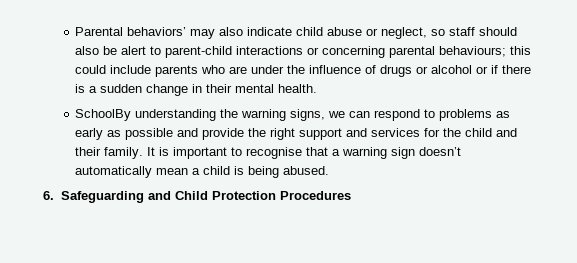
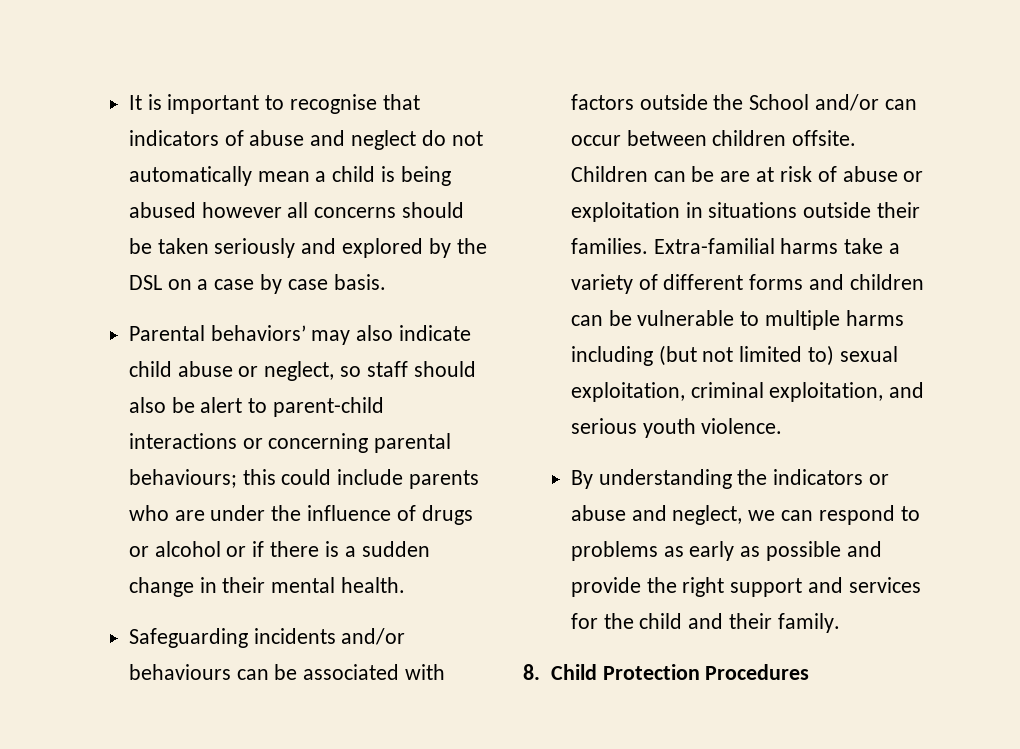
+ It is important to recognise that indicators of abuse and neglect do not automatically mean a child is being abused however all concerns should be taken seriously and explored by the DSL on a case by case basis.
- SchoolBy understanding the warning signs, we can respond to problems as early as possible and provide the right support and services for the child and their family. It is important to recognise that a warning sign doesn’t automatically mean a child is being abused.
- 6. Safeguarding and Child Protection Procedures
+ Safeguarding incidents and/or behaviours can be associated with factors outside the School and/or can occur between children offsite. Children can be are at risk of abuse or exploitation in situations outside their families. Extra-familial harms take a variety of different forms and children can be vulnerable to multiple harms including (but not limited to) sexual exploitation, criminal exploitation, and serious youth violence.
+ By understanding the indicators or abuse and neglect, we can respond to problems as early as possible and provide the right support and services for the child and their family.
+ 8. Child Protection Procedures

